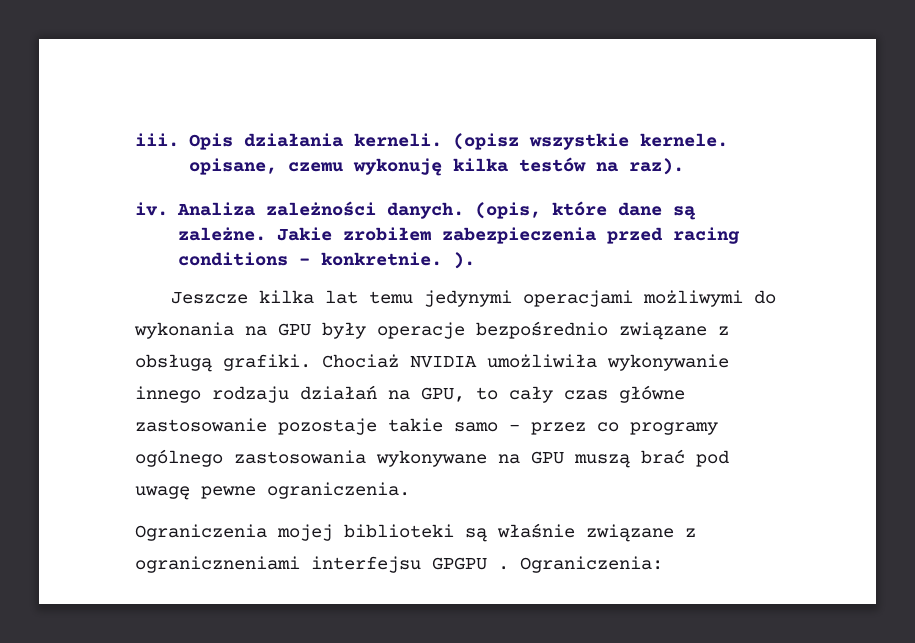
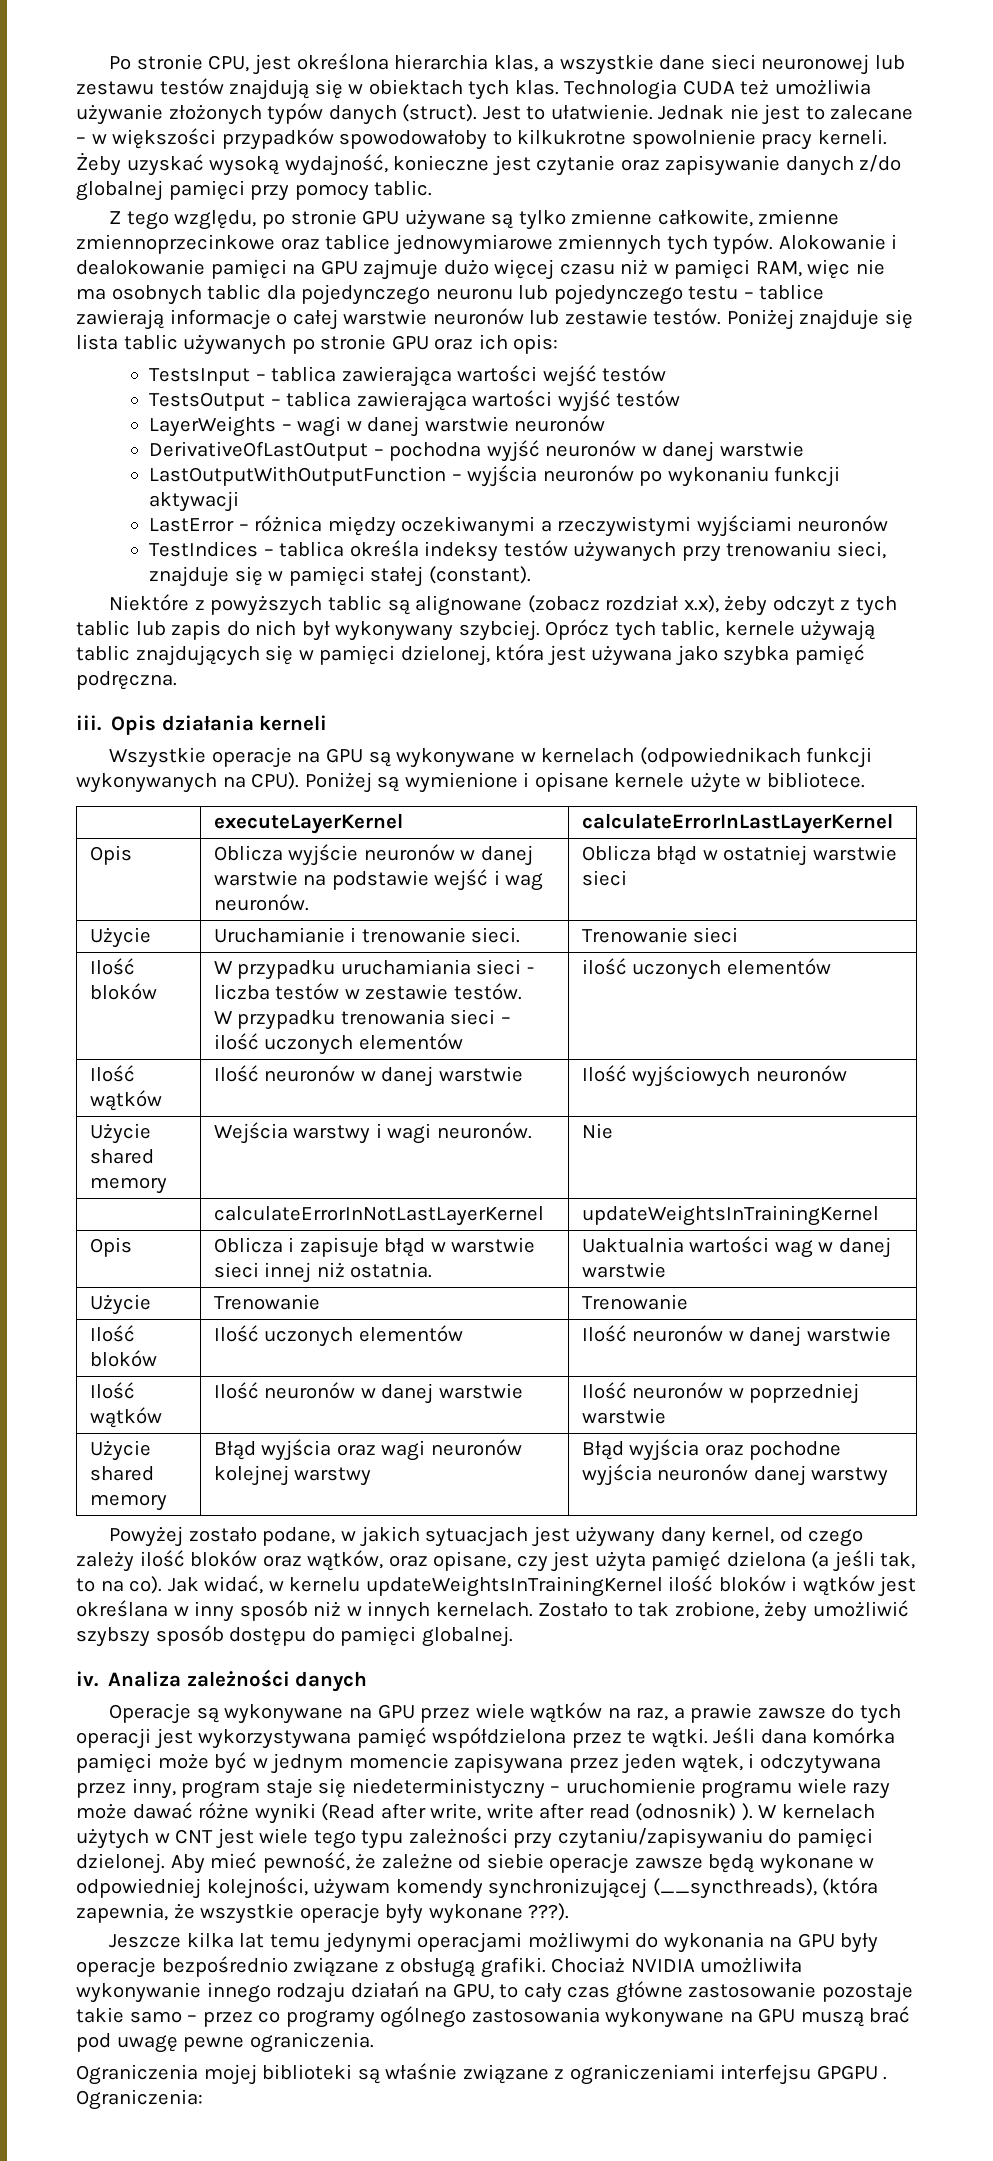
- iii. Opis działania kerneli. (opisz wszystkie kernele. opisane, czemu wykonuję kilka testów na raz).
- iv. Analiza zależności danych. (opis, które dane są zależne. Jakie zrobiłem zabezpieczenia przed racing conditions - konkretnie. ).
+ Po stronie CPU, jest określona hierarchia klas, a wszystkie dane sieci neuronowej lub zestawu testów znajdują się w obiektach tych klas. Technologia CUDA też umożliwia używanie złożonych typów danych (struct). Jest to ułatwienie. Jednak nie jest to zalecane – w większości przypadków spowodowałoby to kilkukrotne spowolnienie pracy kerneli. Żeby uzyskać wysoką wydajność, konieczne jest czytanie oraz zapisywanie danych z/do globalnej pamięci przy pomocy tablic.
+ Z tego względu, po stronie GPU używane są tylko zmienne całkowite, zmienne zmiennoprzecinkowe oraz tablice jednowymiarowe zmiennych tych typów. Alokowanie i dealokowanie pamięci na GPU zajmuje dużo więcej czasu niż w pamięci RAM, więc nie ma osobnych tablic dla pojedynczego neuronu lub pojedynczego testu – tablice zawierają informacje o całej warstwie neuronów lub zestawie testów. Poniżej znajduje się lista tablic używanych po stronie GPU oraz ich opis:
+ TestsInput – tablica zawierająca wartości wejść testów
+ TestsOutput – tablica zawierająca wartości wyjść testów
+ LayerWeights – wagi w danej warstwie neuronów
+ DerivativeOfLastOutput – pochodna wyjść neuronów w danej warstwie
+ LastOutputWithOutputFunction – wyjścia neuronów po wykonaniu funkcji aktywacji
+ LastError – różnica między oczekiwanymi a rzeczywistymi wyjściami neuronów
+ TestIndices – tablica określa indeksy testów używanych przy trenowaniu sieci, znajduje się w pamięci stałej (constant).
+ Niektóre z powyższych tablic są alignowane (zobacz rozdział x.x), żeby odczyt z tych tablic lub zapis do nich był wykonywany szybciej. Oprócz tych tablic, kernele używają tablic znajdujących się w pamięci dzielonej, która jest używana jako szybka pamięć podręczna.
+ iii. Opis działania kerneli
+ Wszystkie operacje na GPU są wykonywane w kernelach (odpowiednikach funkcji wykonywanych na CPU). Poniżej są wymienione i opisane kernele użyte w bibliotece.
+ | executeLayerKernel | calculateErrorInLastLayerKernel
+ Opis | Oblicza wyjście neuronów w danej warstwie na podstawie wejść i wag neuronów. | Oblicza błąd w ostatniej warstwie sieci
+ Użycie | Uruchamianie i trenowanie sieci. | Trenowanie sieci
+ Ilość bloków | W przypadku uruchamiania sieci - liczba testów w zestawie testów.
+ W przypadku trenowania sieci – ilość uczonych elementów | ilość uczonych elementów
+ Ilość wątków | Ilość neuronów w danej warstwie | Ilość wyjściowych neuronów
+ Użycie shared memory | Wejścia warstwy i wagi neuronów. | Nie
+ | calculateErrorInNotLastLayerKernel | updateWeightsInTrainingKernel
+ Opis | Oblicza i zapisuje błąd w warstwie sieci innej niż ostatnia. | Uaktualnia wartości wag w danej warstwie
+ Użycie | Trenowanie | Trenowanie
+ Ilość bloków | Ilość uczonych elementów | Ilość neuronów w danej warstwie
+ Ilość wątków | Ilość neuronów w danej warstwie | Ilość neuronów w poprzedniej warstwie
+ Użycie shared memory | Błąd wyjścia oraz wagi neuronów kolejnej warstwy | Błąd wyjścia oraz pochodne wyjścia neuronów danej warstwy
+ Powyżej zostało podane, w jakich sytuacjach jest używany dany kernel, od czego zależy ilość bloków oraz wątków, oraz opisane, czy jest użyta pamięć dzielona (a jeśli tak, to na co). Jak widać, w kernelu updateWeightsInTrainingKernel ilość bloków i wątków jest określana w inny sposób niż w innych kernelach. Zostało to tak zrobione, żeby umożliwić szybszy sposób dostępu do pamięci globalnej.
+ iv. Analiza zależności danych
+ Operacje są wykonywane na GPU przez wiele wątków na raz, a prawie zawsze do tych operacji jest wykorzystywana pamięć współdzielona przez te wątki. Jeśli dana komórka pamięci może być w jednym momencie zapisywana przez jeden wątek, i odczytywana przez inny, program staje się niedeterministyczny – uruchomienie programu wiele razy może dawać różne wyniki (Read after write, write after read (odnosnik) ). W kernelach użytych w CNT jest wiele tego typu zależności przy czytaniu/zapisywaniu do pamięci dzielonej. Aby mieć pewność, że zależne od siebie operacje zawsze będą wykonane w odpowiedniej kolejności, używam komendy synchronizującej (__syncthreads), (która zapewnia, że wszystkie operacje były wykonane ???).
- Ograniczenia mojej biblioteki są właśnie związane z ograniczneniami interfejsu GPGPU .
+ Ograniczenia mojej biblioteki są właśnie związane z ograniczeniami interfejsu GPGPU .

